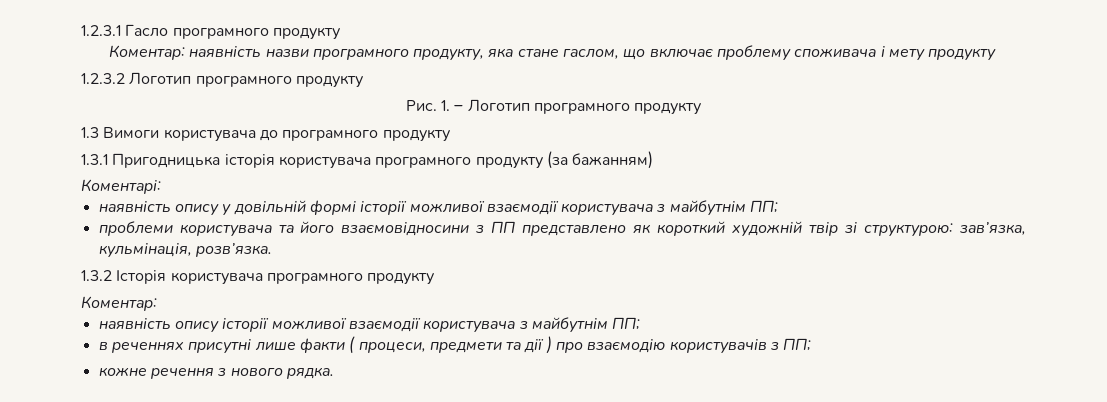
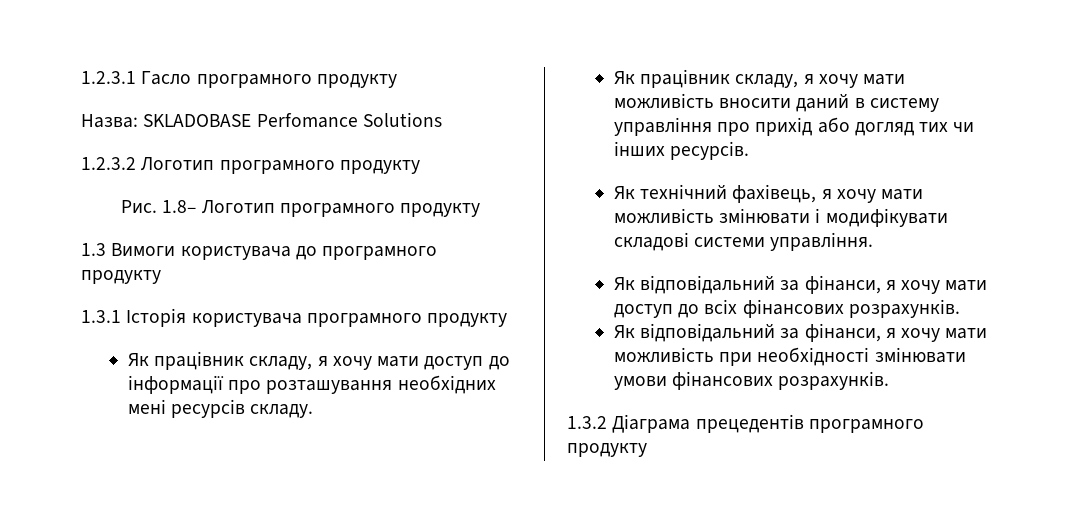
- Коментар: наявність назви програмного продукту, яка стане гаслом, що включає проблему споживача і мету продукту
+ Назва: SKLADOBASE Perfomance Solutions
- Рис. 1. – Логотип програмного продукту
+ Рис. 1.8– Логотип програмного продукту
- 1.3.1 Пригодницька історія користувача програмного продукту (за бажанням)
- Коментарі:
- наявність опису у довільній формі історії можливої взаємодії користувача з майбутнім ПП;
- проблеми користувача та його взаємовідносини з ПП представлено як короткий художній твір зі структурою: зав’язка, кульмінація, розв’язка.
- 1.3.2 Історія користувача програмного продукту
- Коментар:
- наявність опису історії можливої взаємодії користувача з майбутнім ПП;
- в реченнях присутні лише факти ( процеси, предмети та дії ) про взаємодію користувачів з ПП;
- кожне речення з нового рядка.
+ 1.3.1 Історія користувача програмного продукту
+ Як працівник складу, я хочу мати доступ до інформації про розташування необхідних мені ресурсів складу.
+ Як працівник складу, я хочу мати можливість вносити даний в систему управління про прихід або догляд тих чи інших ресурсів.
+ Як технічний фахівець, я хочу мати можливість змінювати і модифікувати складові системи управління.
+ Як відповідальний за фінанси, я хочу мати доступ до всіх фінансових розрахунків.
+ Як відповідальний за фінанси, я хочу мати можливість при необхідності змінювати умови фінансових розрахунків.
+ 1.3.2 Діаграма прецедентів програмного продукту

